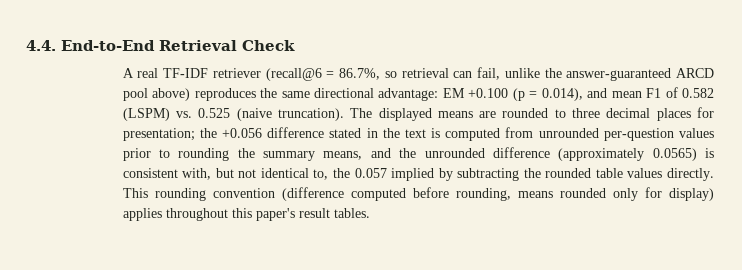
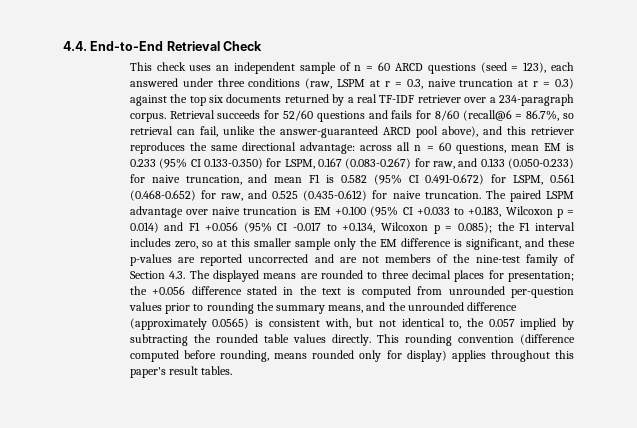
- A real TF-IDF retriever (recall@6 = 86.7%, so retrieval can fail, unlike the answer-guaranteed ARCD pool above) reproduces the same directional advantage:
+ This check uses an independent sample of n = 60 ARCD questions (seed = 123), each answered under three conditions (raw, LSPM at r = 0.3, naive truncation at r = 0.3) against the top six documents returned by a real TF-IDF retriever over a 234-paragraph corpus. Retrieval succeeds for 52/60 questions and fails for 8/60 (recall@6 = 86.7%, so retrieval can fail, unlike the answer-guaranteed ARCD pool above), and this retriever reproduces the same directional advantage:
- EM +0.100 (p = 0.014), and mean F1 of 0.582 (LSPM) vs. 0.525 (naive truncation). The displayed means are rounded to three decimal places for presentation;
+ across all n = 60 questions, mean EM is 0.233 (95% CI 0.133-0.350) for LSPM, 0.167 (0.083-0.267) for raw, and 0.133 (0.050-0.233) for naive truncation, and mean F1 is 0.582 (95% CI 0.491-0.672) for LSPM, 0.561 (0.468-0.652) for raw, and 0.525 (0.435-0.612) for naive truncation. The paired LSPM advantage over naive truncation is EM +0.100 (95% CI +0.033 to +0.183, Wilcoxon p = 0.014) and F1 +0.056 (95% CI -0.017 to +0.134, Wilcoxon p = 0.085); the F1 interval includes zero, so at this smaller sample only the EM difference is significant, and these p-values are reported uncorrected and are not members of the nine-test family of Section 4.3. The displayed means are rounded to three decimal places for presentation;

